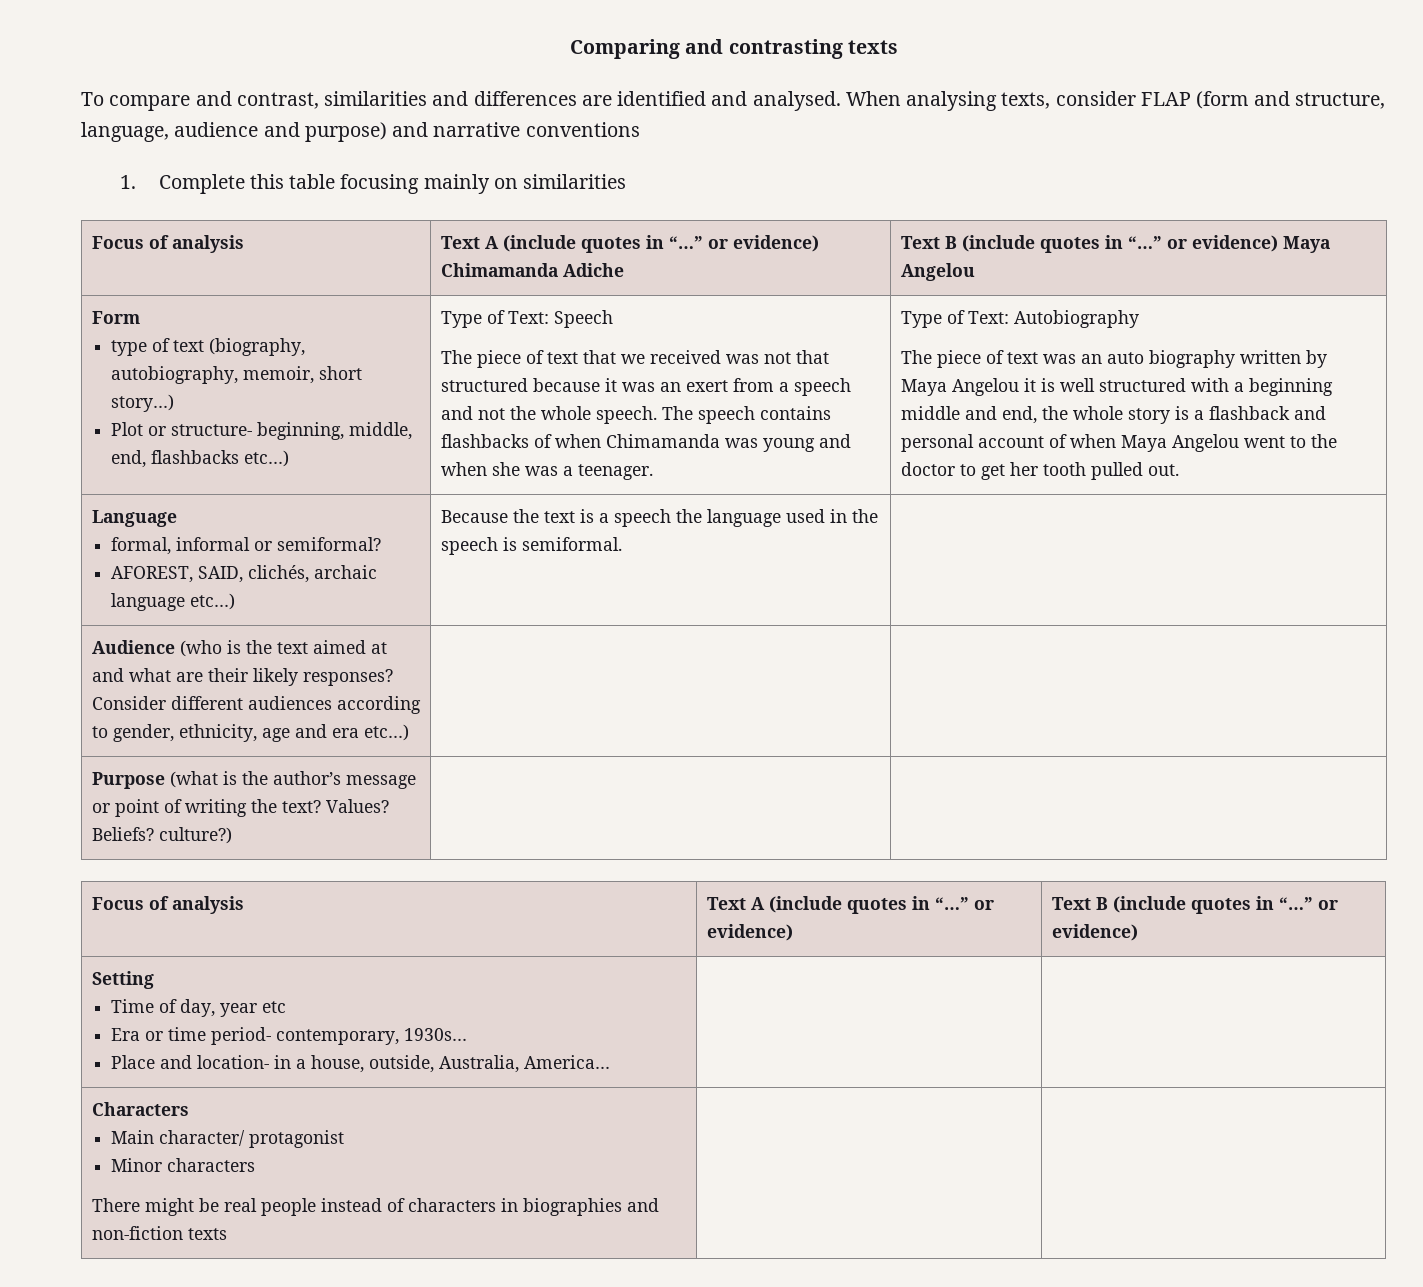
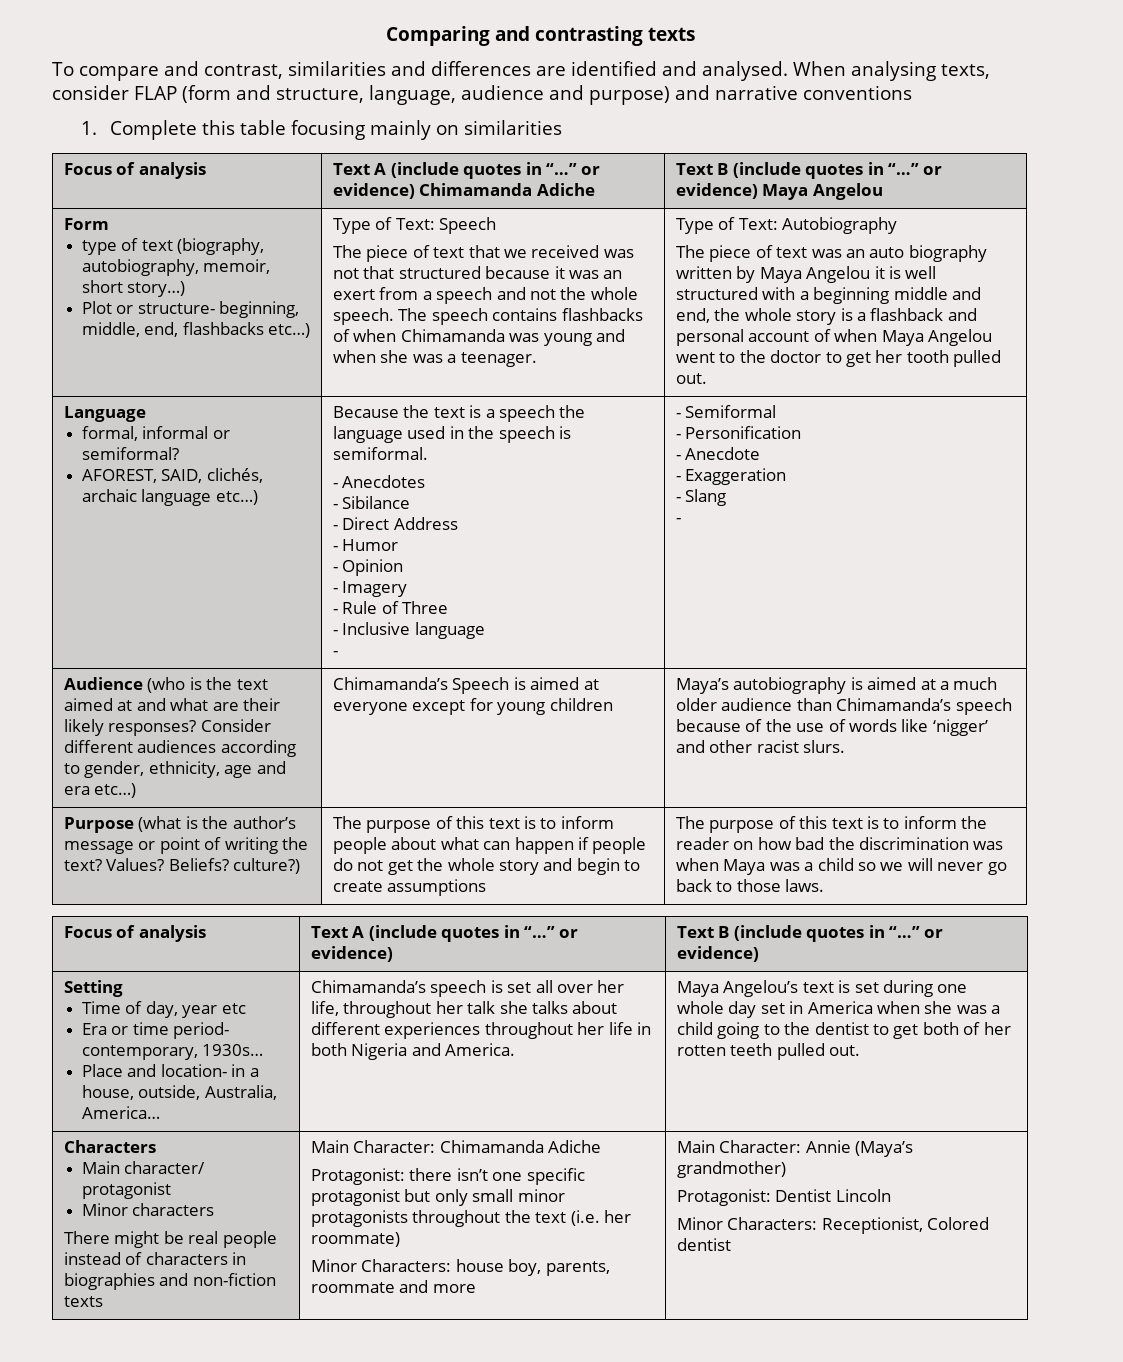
+ - Anecdotes
+ - Sibilance
+ - Direct Address
+ - Humor
+ - Opinion
+ - Imagery
+ - Rule of Three
+ - Inclusive language
+ - | - Semiformal
+ - Personification
+ - Anecdote
+ - Exaggeration
+ - Slang
+ -
+ Chimamanda’s Speech is aimed at everyone except for young children | Maya’s autobiography is aimed at a much older audience than Chimamanda’s speech because of the use of words like ‘nigger’ and other racist slurs.
+ The purpose of this text is to inform people about what can happen if people do not get the whole story and begin to create assumptions | The purpose of this text is to inform the reader on how bad the discrimination was when Maya was a child so we will never go back to those laws.
+ Chimamanda’s speech is set all over her life, throughout her talk she talks about different experiences throughout her life in both Nigeria and America. | Maya Angelou’s text is set during one whole day set in America when she was a child going to the dentist to get both of her rotten teeth pulled out.
+ Main Character: Chimamanda Adiche
+ Protagonist: there isn’t one specific protagonist but only small minor protagonists throughout the text (i.e. her roommate)
+ Minor Characters: house boy, parents, roommate and more | Main Character: Annie (Maya’s grandmother)
+ Protagonist: Dentist Lincoln
+ Minor Characters: Receptionist, Colored dentist

